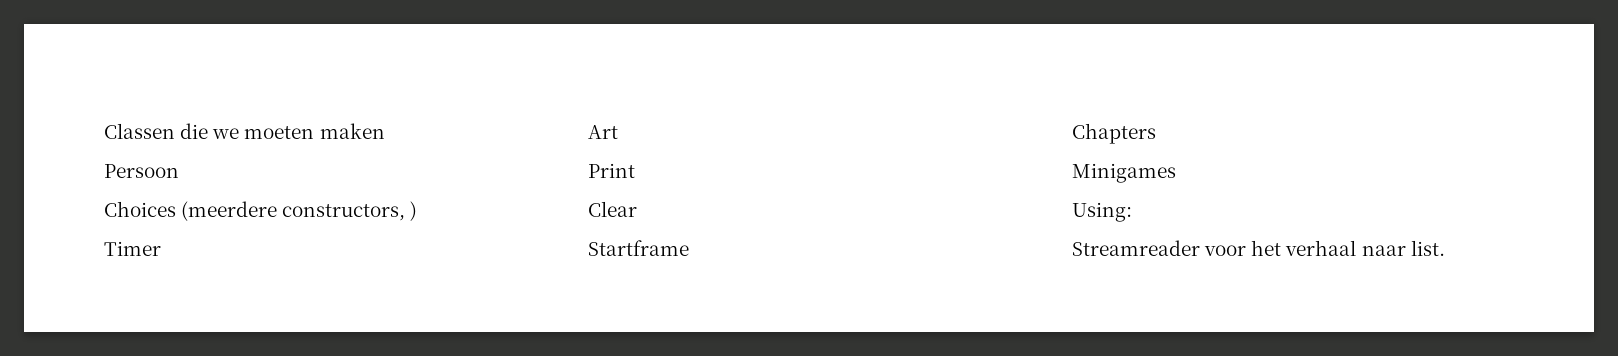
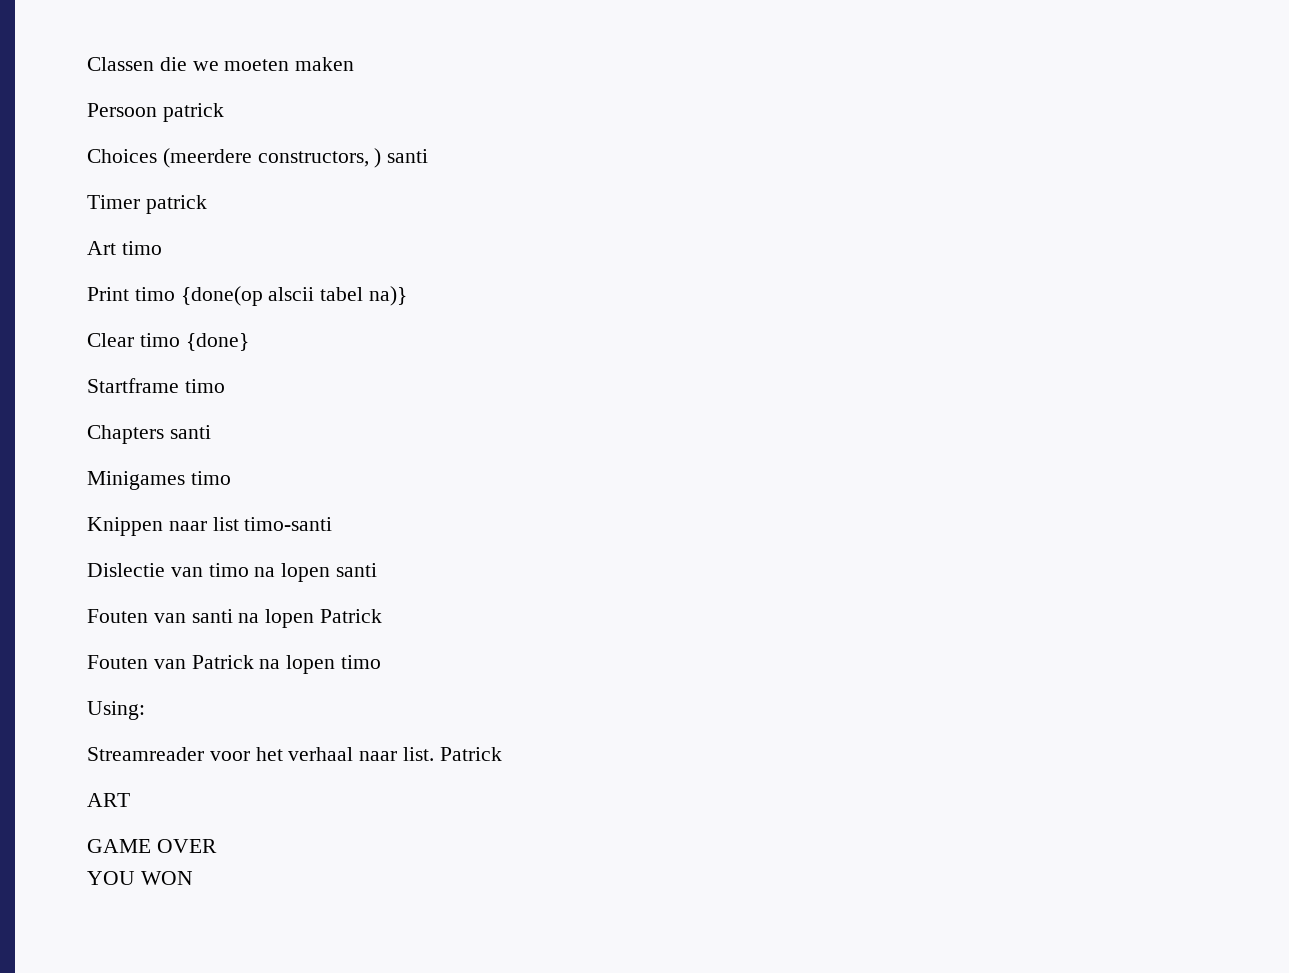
- Persoon
+ Persoon patrick
- Choices (meerdere constructors, )
+ Choices (meerdere constructors, ) santi
- Timer
+ Timer patrick
- Art
+ Art timo
- Print
+ Print timo {done(op alscii tabel na)}
- Clear
+ Clear timo {done}
- Startframe
+ Startframe timo
- Chapters
+ Chapters santi
- Minigames
+ Minigames timo
+ Knippen naar list timo-santi
+ Dislectie van timo na lopen santi
+ Fouten van santi na lopen Patrick
+ Fouten van Patrick na lopen timo
- Streamreader voor het verhaal naar list.
+ Streamreader voor het verhaal naar list. Patrick
+ ART
+ GAME OVER
+ YOU WON

